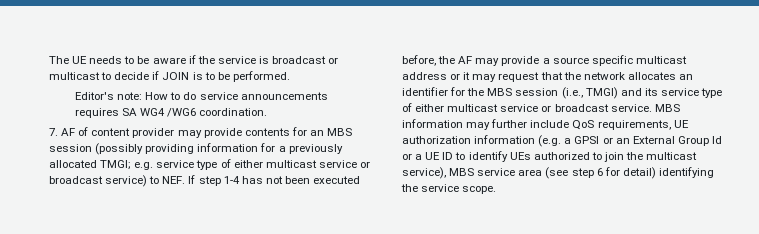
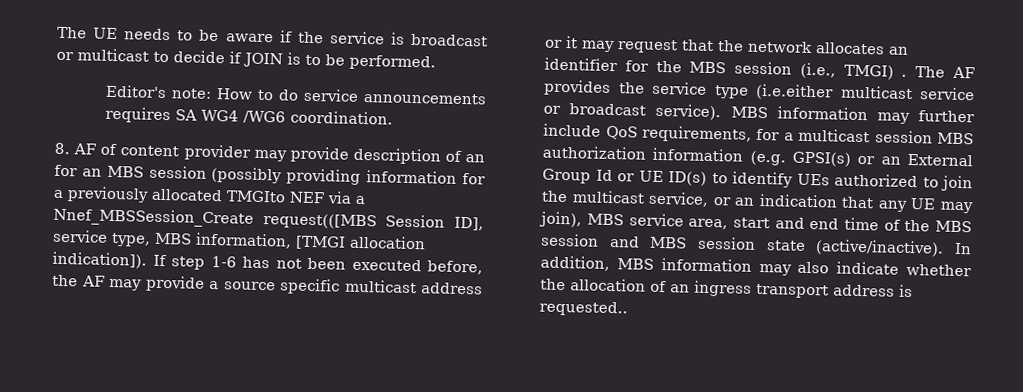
- 7. AF of content provider may provide contents for an MBS session (possibly providing information for a previously allocated TMGI; e.g. service type of either multicast service or broadcast service) to NEF. If step 1-4 has not been executed before, the AF may provide a source specific multicast address or it may request that the network allocates an identifier for the MBS session (i.e., TMGI) and its service type of either multicast service or broadcast service.
+ 8. AF of content provider may provide description of an for an MBS session (possibly providing information for a previously allocated TMGIto NEF via a Nnef_MBSSession_Create request(([MBS Session ID], service type, MBS information, [TMGI allocation indication]). If step 1-6 has not been executed before, the AF may provide a source specific multicast address or it may request that the network allocates an identifier for the MBS session (i.e., TMGI) . The AF provides the service type (i.e.either multicast service or broadcast service).
- MBS information may further include QoS requirements, UE authorization information (e.g. a GPSI or an External Group Id or a UE ID to identify UEs authorized to join the multicast service), MBS service area (see step 6 for detail) identifying the service scope.
+ MBS information may further include QoS requirements, for a multicast session MBS authorization information (e.g. GPSI(s) or an External Group Id or UE ID(s) to identify UEs authorized to join the multicast service, or an indication that any UE may join), MBS service area, start and end time of the MBS session and MBS session state (active/inactive). In addition, MBS information may also indicate whether the allocation of an ingress transport address is requested..

